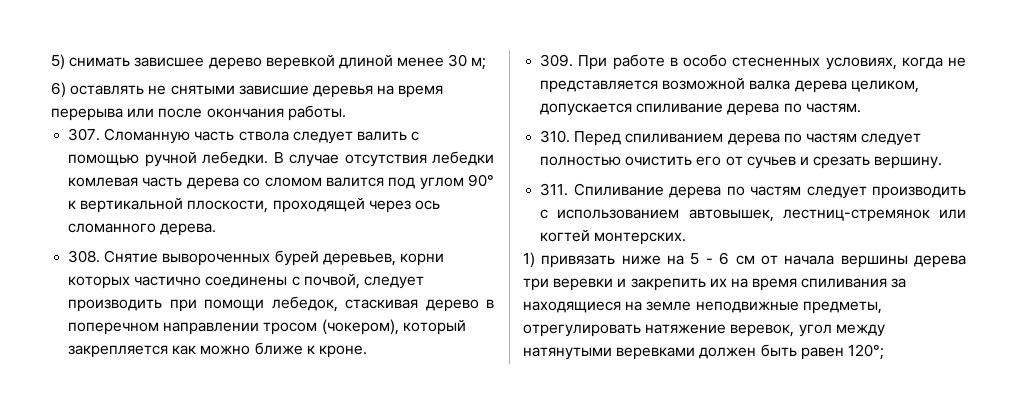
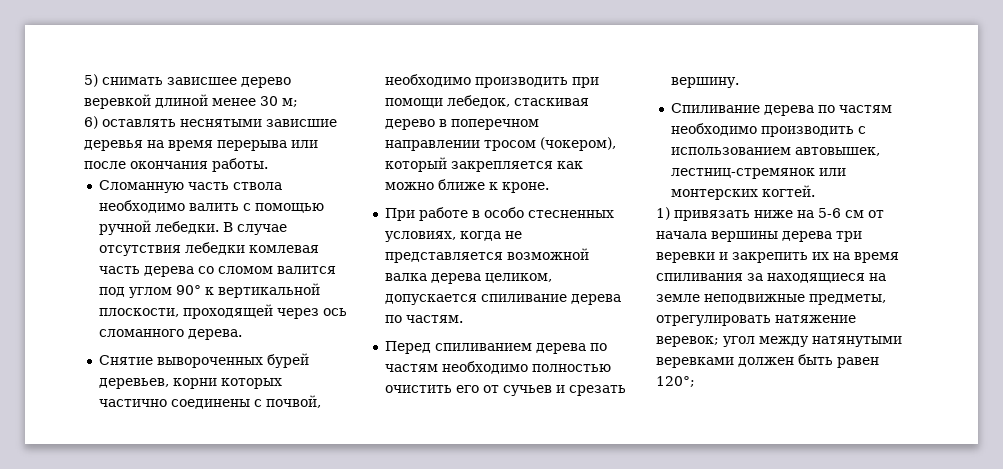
- 6) оставлять не снятыми зависшие деревья на время перерыва или после окончания работы.
+ 6) оставлять неснятыми зависшие деревья на время перерыва или после окончания работы.
- 307. Сломанную часть ствола следует валить с помощью ручной лебедки.
+ Сломанную часть ствола необходимо валить с помощью ручной лебедки.
- 308. Снятие вывороченных бурей деревьев, корни которых частично соединены с почвой, следует производить при помощи лебедок, стаскивая дерево в поперечном направлении тросом (чокером), который закрепляется как можно ближе к кроне.
+ Снятие вывороченных бурей деревьев, корни которых частично соединены с почвой, необходимо производить при помощи лебедок, стаскивая дерево в поперечном направлении тросом (чокером), который закрепляется как можно ближе к кроне.
- 309. При работе в особо стесненных условиях, когда не представляется возможной валка дерева целиком, допускается спиливание дерева по частям.
+ При работе в особо стесненных условиях, когда не представляется возможной валка дерева целиком, допускается спиливание дерева по частям.
- 310. Перед спиливанием дерева по частям следует полностью очистить его от сучьев и срезать вершину.
+ Перед спиливанием дерева по частям необходимо полностью очистить его от сучьев и срезать вершину.
- 311. Спиливание дерева по частям следует производить с использованием автовышек, лестниц-стремянок или когтей монтерских.
+ Спиливание дерева по частям необходимо производить с использованием автовышек, лестниц-стремянок или монтерских когтей.
- 1) привязать ниже на 5 - 6 см от начала вершины дерева три веревки и закрепить их на время спиливания за находящиеся на земле неподвижные предметы, отрегулировать натяжение веревок, угол между натянутыми веревками должен быть равен 120°;
+ 1) привязать ниже на 5-6 см от начала вершины дерева три веревки и закрепить их на время спиливания за находящиеся на земле неподвижные предметы, отрегулировать натяжение веревок; угол между натянутыми веревками должен быть равен 120°;

